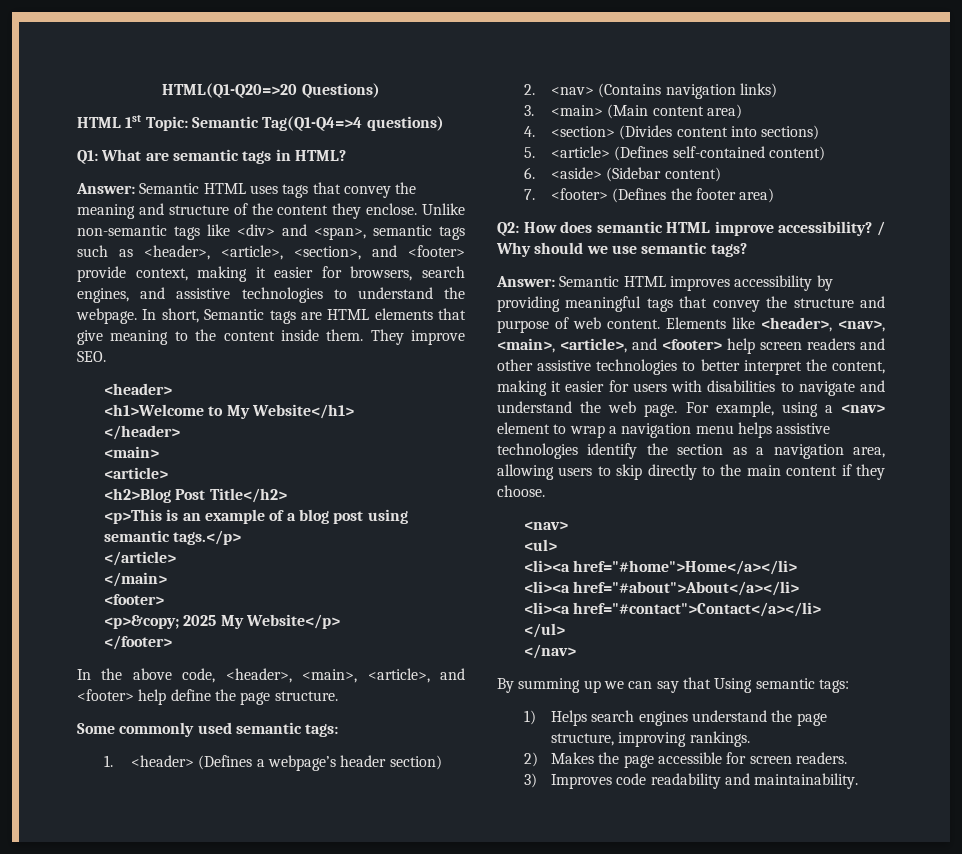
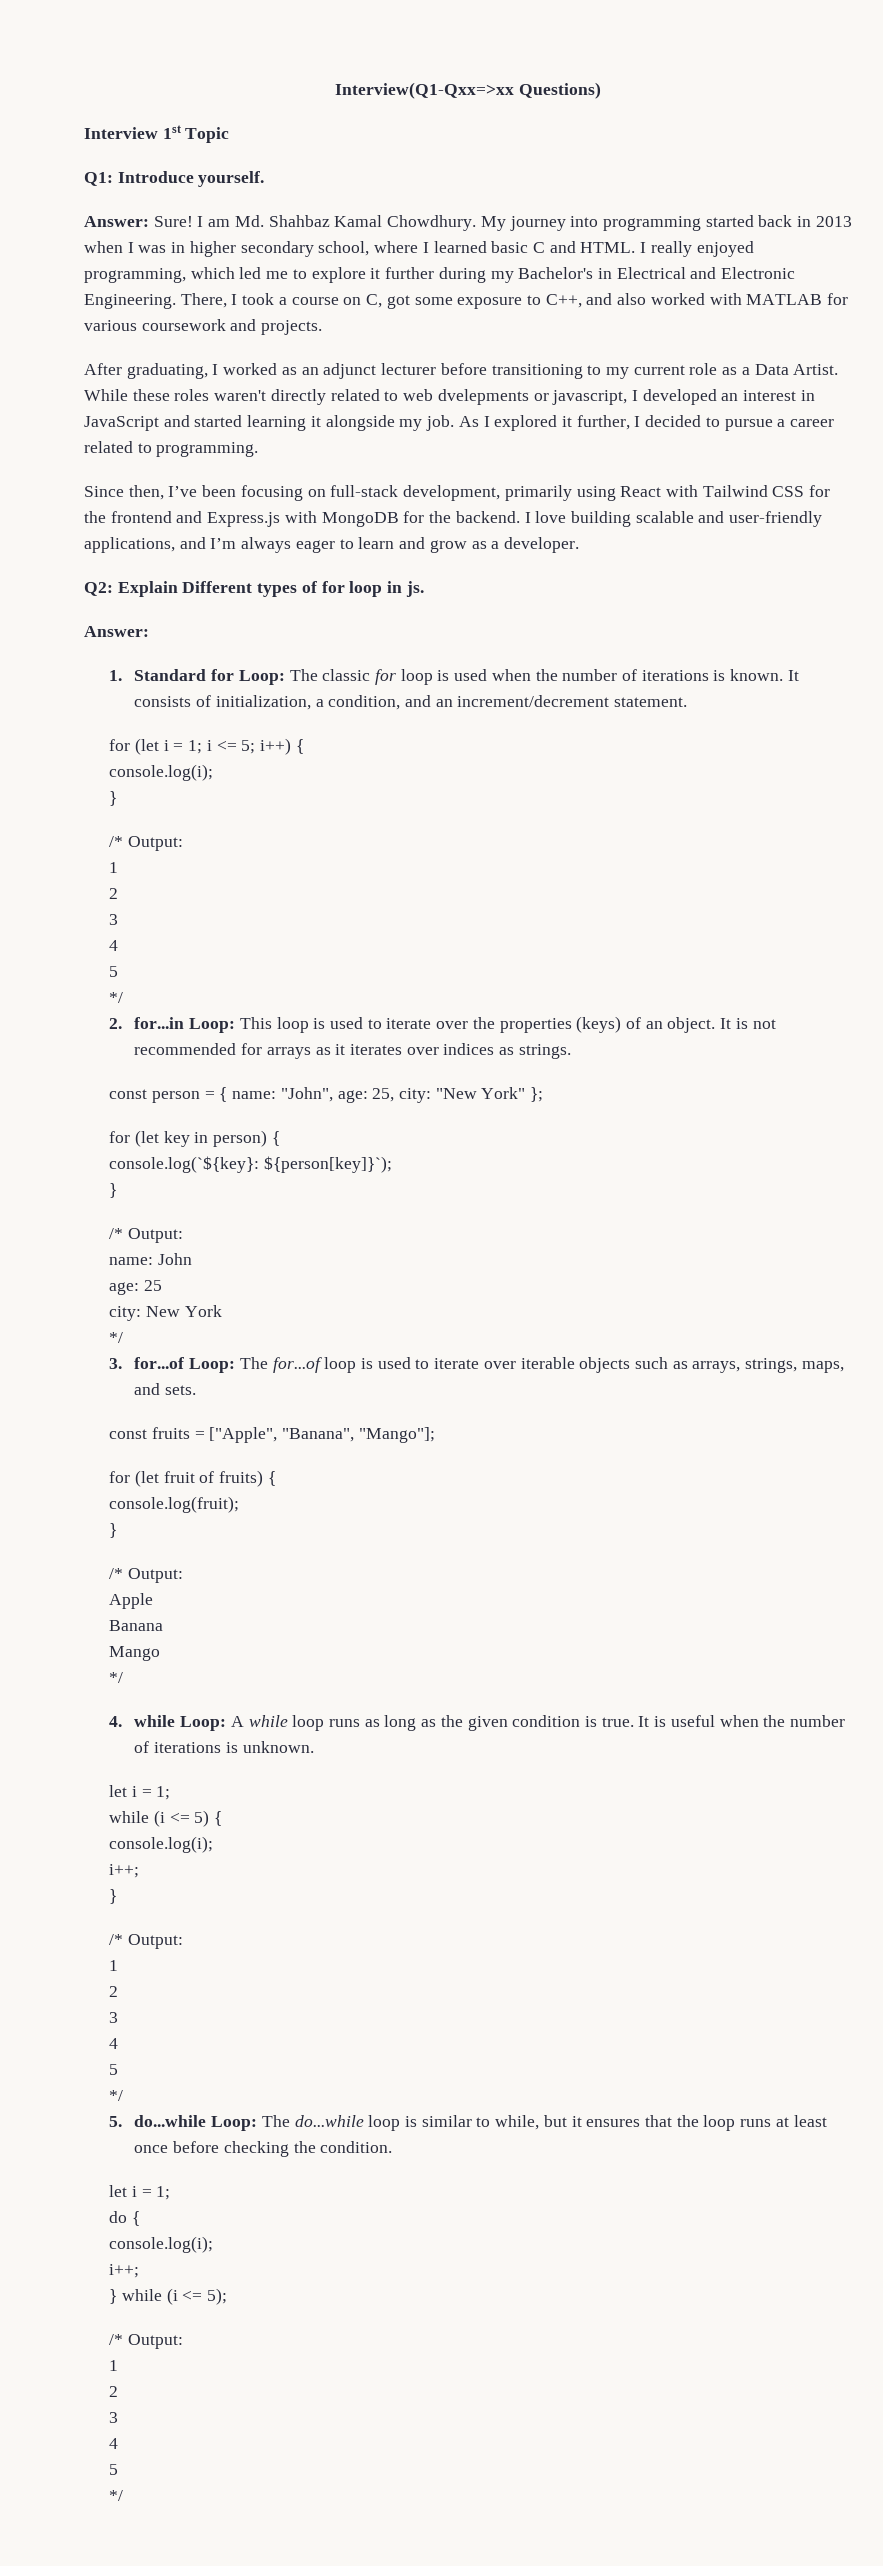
- HTML(Q1-Q20=>20 Questions)
+ Interview(Q1-Qxx=>xx Questions)
- HTML 1st Topic: Semantic Tag(Q1-Q4=>4 questions)
- Q1: What are semantic tags in HTML?
- Answer: Semantic HTML uses tags that convey the meaning and structure of the content they enclose. Unlike non-semantic tags like <div> and <span>, semantic tags such as <header>, <article>, <section>, and <footer> provide context, making it easier for browsers, search engines, and assistive technologies to understand the webpage. In short, Semantic tags are HTML elements that give meaning to the content inside them. They improve SEO.
- <header>
- <h1>Welcome to My Website</h1>
- </header>
- <main>
- <article>
- <h2>Blog Post Title</h2>
- <p>This is an example of a blog post using semantic tags.</p>
- </article>
- </main>
- <footer>
- <p>&copy; 2025 My Website</p>
- </footer>
- In the above code, <header>, <main>, <article>, and <footer> help define the page structure.
- Some commonly used semantic tags:
- 1. <header> (Defines a webpage’s header section)
- 2. <nav> (Contains navigation links)
- 3. <main> (Main content area)
- 4. <section> (Divides content into sections)
- 5. <article> (Defines self-contained content)
- 6. <aside> (Sidebar content)
- 7. <footer> (Defines the footer area)
- Q2: How does semantic HTML improve accessibility? / Why should we use semantic tags?
- Answer: Semantic HTML improves accessibility by providing meaningful tags that convey the structure and purpose of web content. Elements like <header>, <nav>, <main>, <article>, and <footer> help screen readers and other assistive technologies to better interpret the content, making it easier for users with disabilities to navigate and understand the web page. For example, using a <nav> element to wrap a navigation menu helps assistive technologies identify the section as a navigation area, allowing users to skip directly to the main content if they choose.
- <nav>
- <ul>
- <li><a href="#home">Home</a></li>
- <li><a href="#about">About</a></li>
- <li><a href="#contact">Contact</a></li>
- </ul>
- </nav>
- By summing up we can say that Using semantic tags:
- 1) Helps search engines understand the page structure, improving rankings.
- 2) Makes the page accessible for screen readers.
- 3) Improves code readability and maintainability.
+ Interview 1st Topic
+ Q1: Introduce yourself.
+ Answer: Sure! I am Md. Shahbaz Kamal Chowdhury. My journey into programming started back in 2013 when I was in higher secondary school, where I learned basic C and HTML. I really enjoyed programming, which led me to explore it further during my Bachelor's in Electrical and Electronic Engineering. There, I took a course on C, got some exposure to C++, and also worked with MATLAB for various coursework and projects.
+ After graduating, I worked as an adjunct lecturer before transitioning to my current role as a Data Artist. While these roles waren't directly related to web dvelepments or javascript, I developed an interest in JavaScript and started learning it alongside my job. As I explored it further, I decided to pursue a career related to programming.
+ Since then, I’ve been focusing on full-stack development, primarily using React with Tailwind CSS for the frontend and Express.js with MongoDB for the backend. I love building scalable and user-friendly applications, and I’m always eager to learn and grow as a developer.
+ Q2: Explain Different types of for loop in js.
+ Answer:
+ 1. Standard for Loop: The classic for loop is used when the number of iterations is known. It consists of initialization, a condition, and an increment/decrement statement.
+ for (let i = 1; i <= 5; i++) {
+ console.log(i);
+ }
+ /* Output:
+ 1
+ 2
+ 3
+ 4
+ 5
+ */
+ 2. for...in Loop: This loop is used to iterate over the properties (keys) of an object. It is not recommended for arrays as it iterates over indices as strings.
+ const person = { name: "John", age: 25, city: "New York" };
+ for (let key in person) {
+ console.log(`${key}: ${person[key]}`);
+ }
+ /* Output:
+ name: John
+ age: 25
+ city: New York
+ */
+ 3. for...of Loop: The for...of loop is used to iterate over iterable objects such as arrays, strings, maps, and sets.
+ const fruits = ["Apple", "Banana", "Mango"];
+ for (let fruit of fruits) {
+ console.log(fruit);
+ }
+ /* Output:
+ Apple
+ Banana
+ Mango
+ */
+ 4. while Loop: A while loop runs as long as the given condition is true. It is useful when the number of iterations is unknown.
+ let i = 1;
+ while (i <= 5) {
+ console.log(i);
+ i++;
+ }
+ /* Output:
+ 1
+ 2
+ 3
+ 4
+ 5
+ */
+ 5. do...while Loop: The do...while loop is similar to while, but it ensures that the loop runs at least once before checking the condition.
+ let i = 1;
+ do {
+ console.log(i);
+ i++;
+ } while (i <= 5);
+ /* Output:
+ 1
+ 2
+ 3
+ 4
+ 5
+ */

